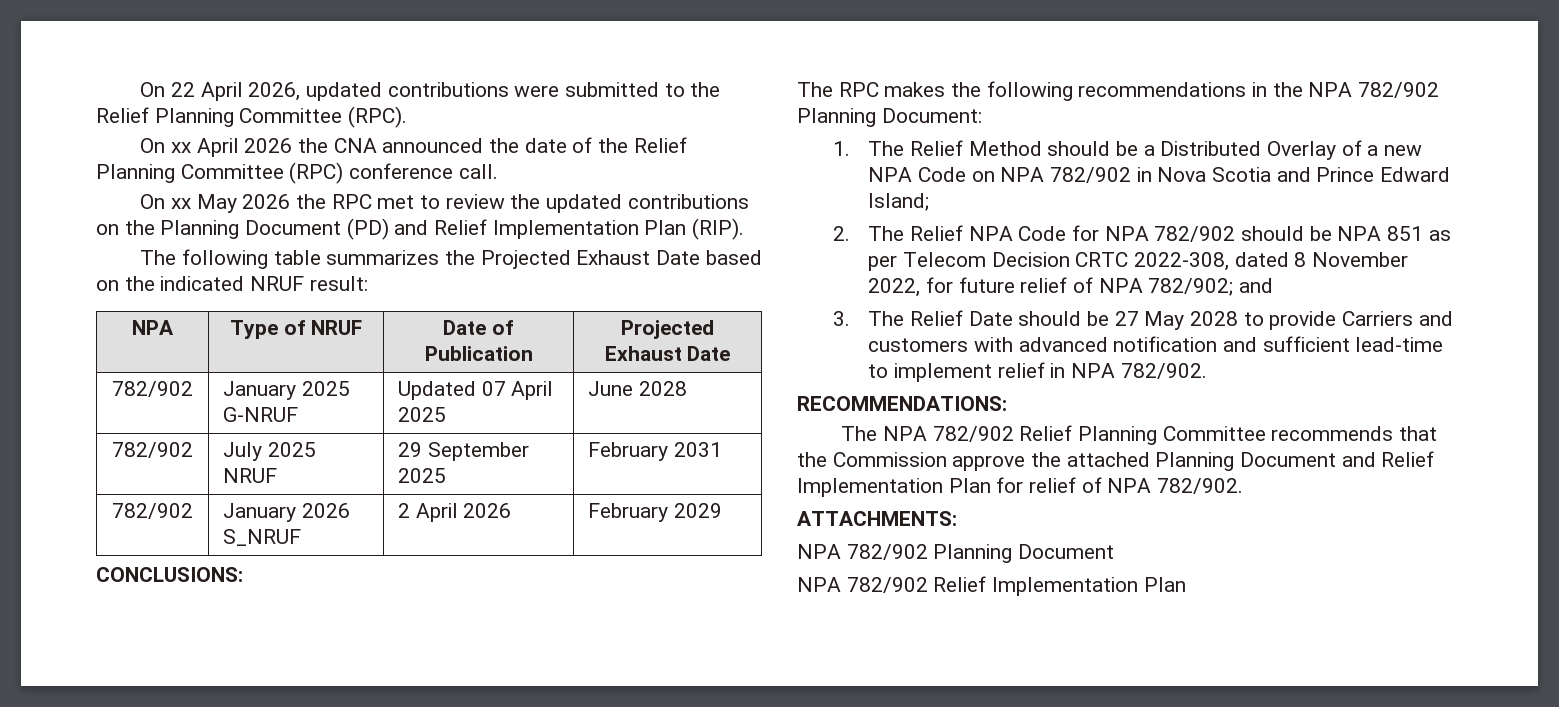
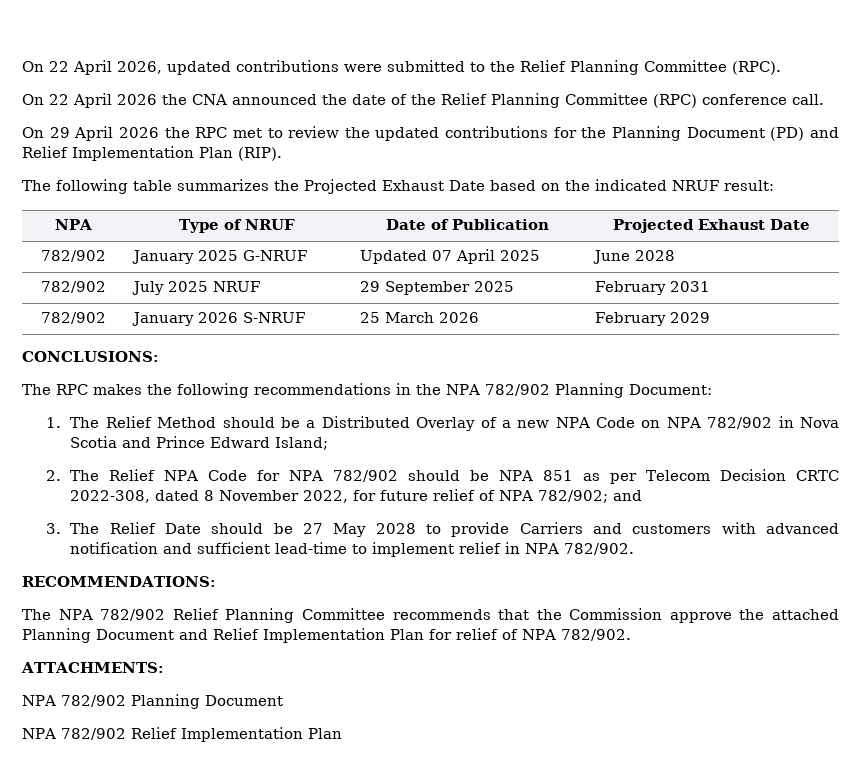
- On xx April 2026 the CNA announced the date of the Relief Planning Committee (RPC) conference call.
+ On 22 April 2026 the CNA announced the date of the Relief Planning Committee (RPC) conference call.
- On xx May 2026 the RPC met to review the updated contributions on the Planning Document (PD) and Relief Implementation Plan (RIP).
+ On 29 April 2026 the RPC met to review the updated contributions for the Planning Document (PD) and Relief Implementation Plan (RIP).
- 782/902 | January 2026 S_NRUF | 2 April 2026 | February 2029
+ 782/902 | January 2026 S-NRUF | 25 March 2026 | February 2029

